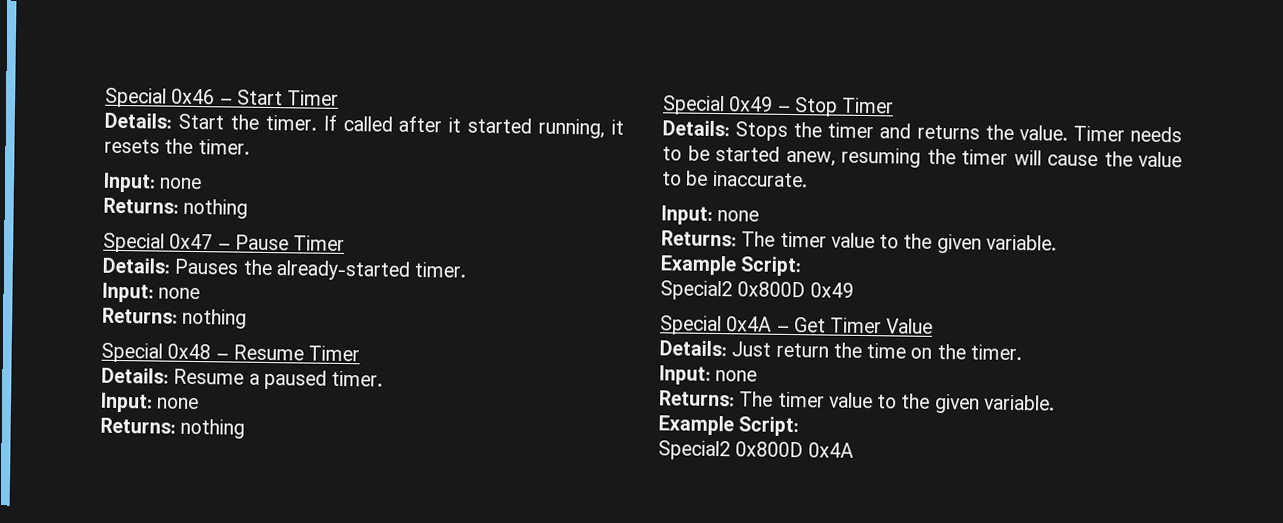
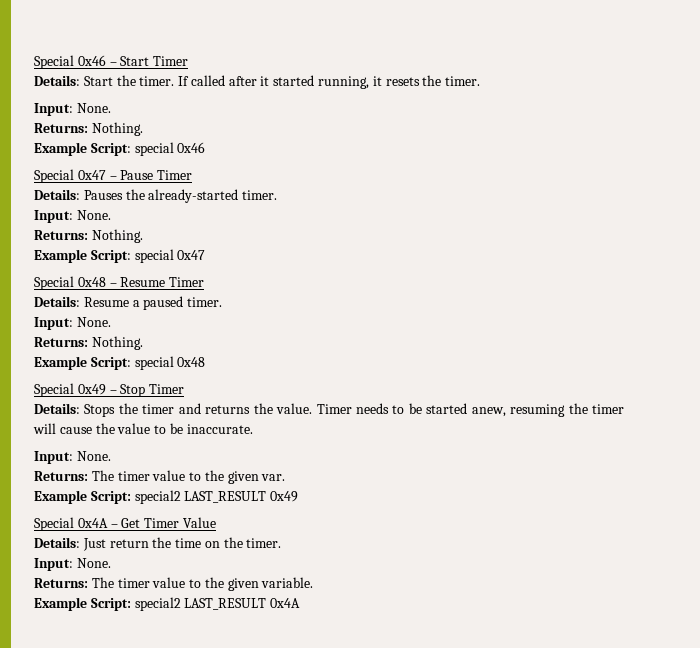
  If called after it started running, it resets the timer.
- Input: none
- Returns: nothing
+ Input: None.
+ Returns: Nothing.
+ Example Script: special 0x46
  Details: Pauses the already-started timer.
- Input: none
- Returns: nothing
+ Input: None.
+ Returns: Nothing.
+ Example Script: special 0x47
  Details: Resume a paused timer.
- Input: none
- Returns: nothing
+ Input: None.
+ Returns: Nothing.
+ Example Script: special 0x48
  Timer needs to be started anew, resuming the timer will cause the value to be inaccurate.
- Input: none
- Returns: The timer value to the given variable.
- Example Script:
- Special2 0x800D 0x49
+ Input: None.
+ Returns: The timer value to the given var.
+ Example Script: special2 LAST_RESULT 0x49
  Details: Just return the time on the timer.
- Input: none
+ Input: None.
  Returns: The timer value to the given variable.
- Example Script:
- Special2 0x800D 0x4A
+ Example Script: special2 LAST_RESULT 0x4A

